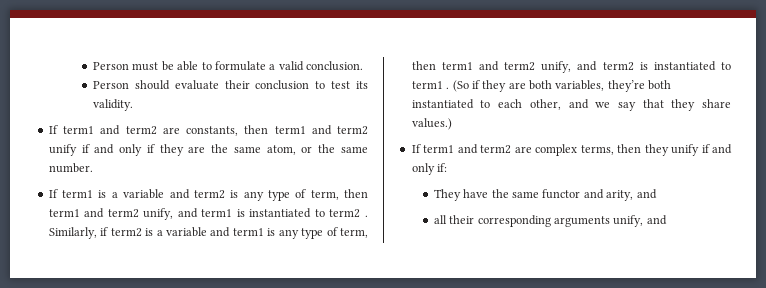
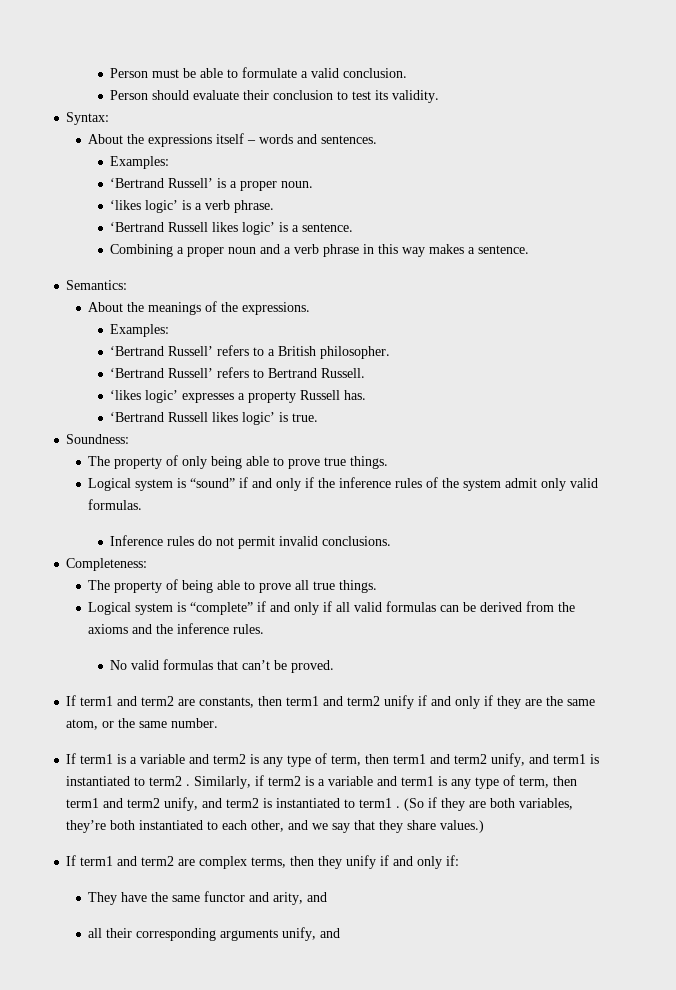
+ Syntax:
+ About the expressions itself – words and sentences.
+ Examples:
+ ‘Bertrand Russell’ is a proper noun.
+ ‘likes logic’ is a verb phrase.
+ ‘Bertrand Russell likes logic’ is a sentence.
+ Combining a proper noun and a verb phrase in this way makes a sentence.
+ Semantics:
+ About the meanings of the expressions.
+ Examples:
+ ‘Bertrand Russell’ refers to a British philosopher.
+ ‘Bertrand Russell’ refers to Bertrand Russell.
+ ‘likes logic’ expresses a property Russell has.
+ ‘Bertrand Russell likes logic’ is true.
+ Soundness:
+ The property of only being able to prove true things.
+ Logical system is “sound” if and only if the inference rules of the system admit only valid formulas.
+ Inference rules do not permit invalid conclusions.
+ Completeness:
+ The property of being able to prove all true things.
+ Logical system is “complete” if and only if all valid formulas can be derived from the axioms and the inference rules.
+ No valid formulas that can’t be proved.

